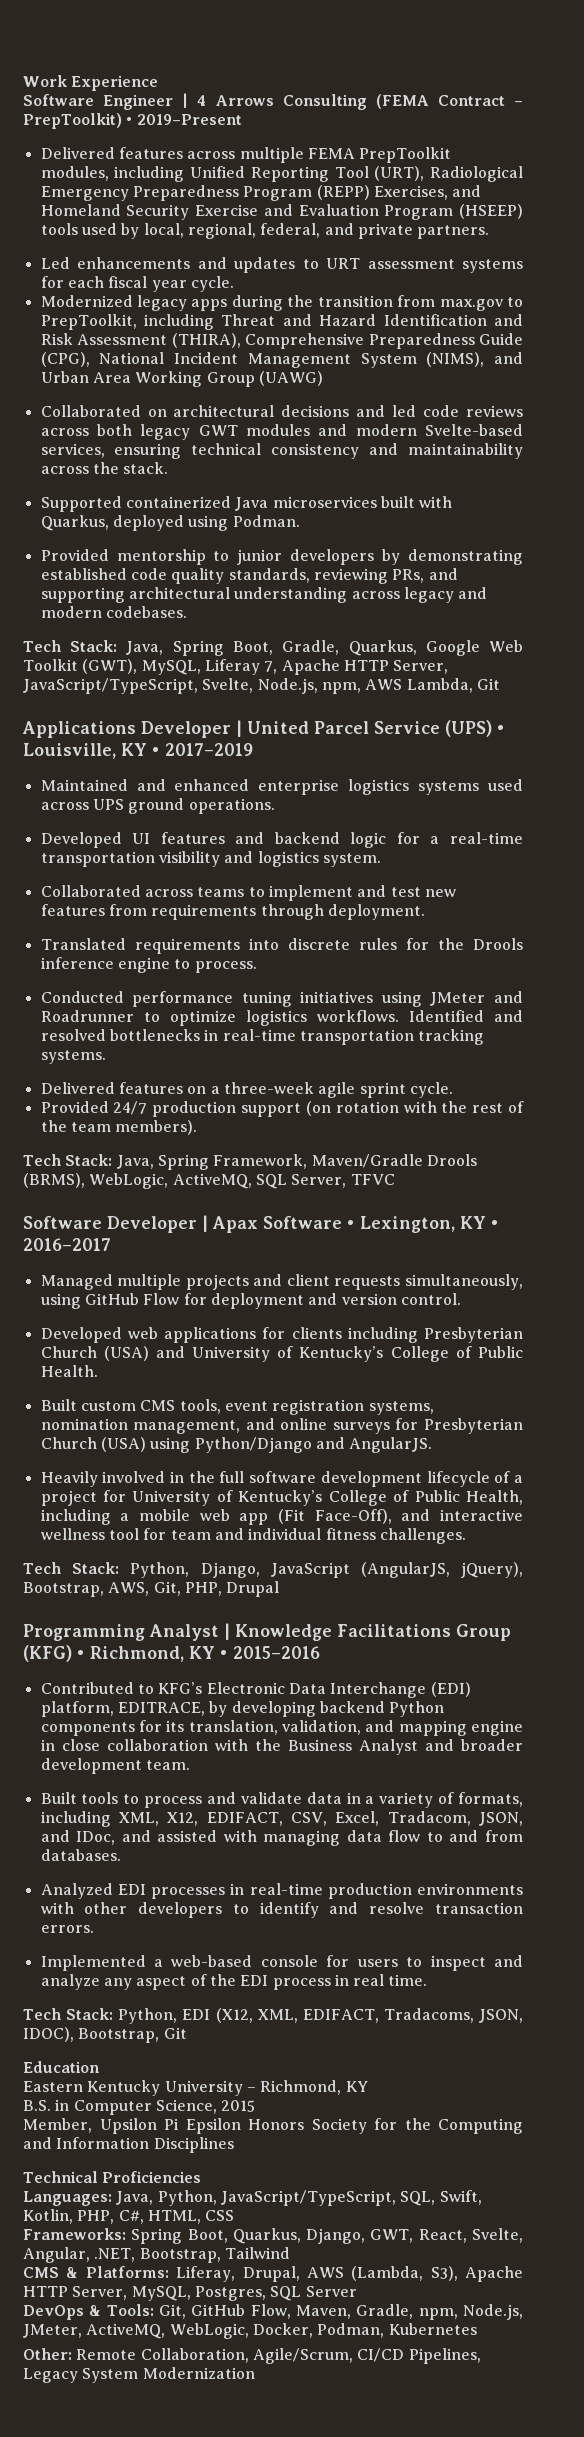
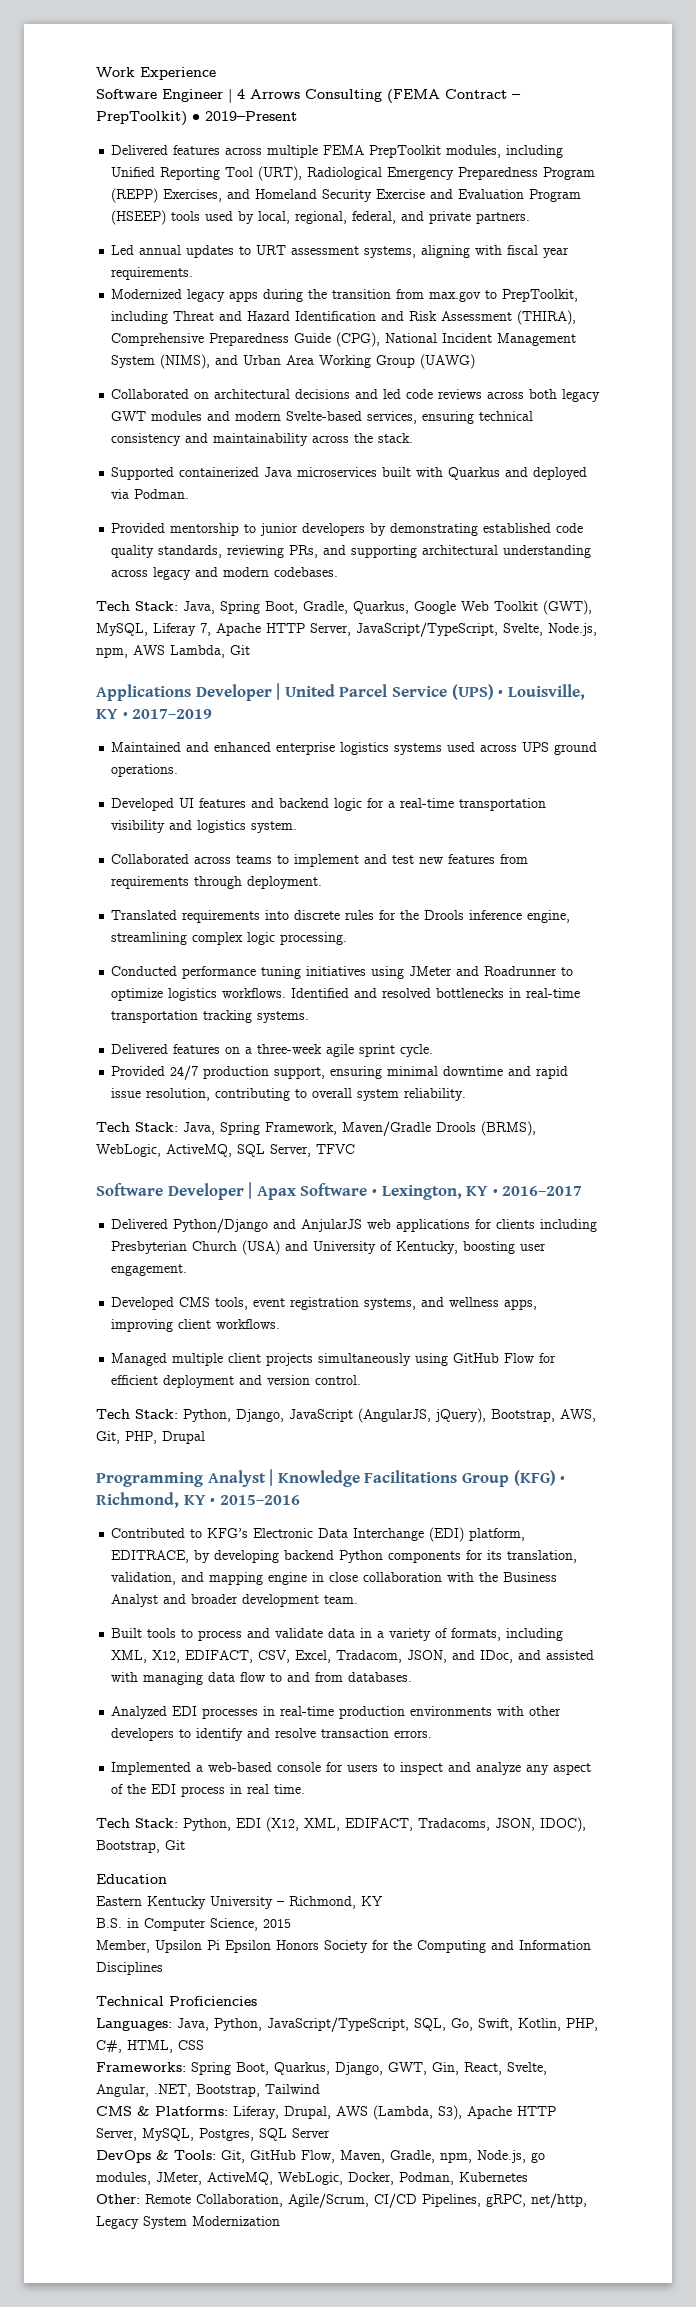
- Led enhancements and updates to URT assessment systems for each fiscal year cycle.
+ Led annual updates to URT assessment systems, aligning with fiscal year requirements.
- Supported containerized Java microservices built with Quarkus, deployed using Podman.
+ Supported containerized Java microservices built with Quarkus and deployed via Podman.
- Translated requirements into discrete rules for the Drools inference engine to process.
+ Translated requirements into discrete rules for the Drools inference engine, streamlining complex logic processing.
- Provided 24/7 production support (on rotation with the rest of the team members).
+ Provided 24/7 production support, ensuring minimal downtime and rapid issue resolution, contributing to overall system reliability.
- Managed multiple projects and client requests simultaneously, using GitHub Flow for deployment and version control.
- Developed web applications for clients including Presbyterian Church (USA) and University of Kentucky’s College of Public Health.
- Built custom CMS tools, event registration systems, nomination management, and online surveys for Presbyterian Church (USA) using Python/Django and AngularJS.
- Heavily involved in the full software development lifecycle of a project for University of Kentucky’s College of Public Health, including a mobile web app (Fit Face-Off), and interactive wellness tool for team and individual fitness challenges.
+ Delivered Python/Django and AnjularJS web applications for clients including Presbyterian Church (USA) and University of Kentucky, boosting user engagement.
+ Developed CMS tools, event registration systems, and wellness apps, improving client workflows.
+ Managed multiple client projects simultaneously using GitHub Flow for efficient deployment and version control.
- Languages: Java, Python, JavaScript/TypeScript, SQL, Swift, Kotlin, PHP, C#, HTML, CSS
+ Languages: Java, Python, JavaScript/TypeScript, SQL, Go, Swift, Kotlin, PHP, C#, HTML, CSS
- Frameworks: Spring Boot, Quarkus, Django, GWT, React, Svelte, Angular, .NET, Bootstrap, Tailwind
+ Frameworks: Spring Boot, Quarkus, Django, GWT, Gin, React, Svelte, Angular, .NET, Bootstrap, Tailwind
- DevOps & Tools: Git, GitHub Flow, Maven, Gradle, npm, Node.js, JMeter, ActiveMQ, WebLogic, Docker, Podman, Kubernetes
+ DevOps & Tools: Git, GitHub Flow, Maven, Gradle, npm, Node.js, go modules, JMeter, ActiveMQ, WebLogic, Docker, Podman, Kubernetes
- Other: Remote Collaboration, Agile/Scrum, CI/CD Pipelines, Legacy System Modernization
+ Other: Remote Collaboration, Agile/Scrum, CI/CD Pipelines, gRPC, net/http, Legacy System Modernization

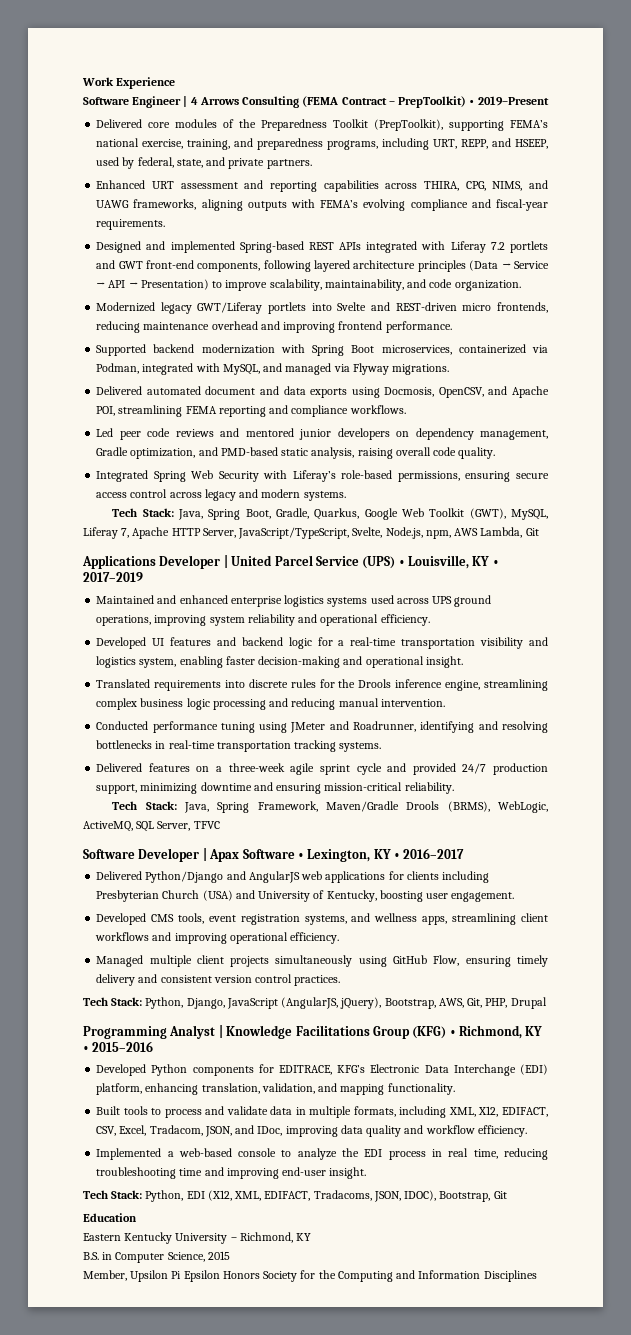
- Delivered features across multiple FEMA PrepToolkit modules, including Unified Reporting Tool (URT), Radiological Emergency Preparedness Program (REPP) Exercises, and Homeland Security Exercise and Evaluation Program (HSEEP) tools used by local, regional, federal, and private partners.
- Led annual updates to URT assessment systems, aligning with fiscal year requirements.
- Modernized legacy apps during the transition from max.gov to PrepToolkit, including Threat and Hazard Identification and Risk Assessment (THIRA), Comprehensive Preparedness Guide (CPG), National Incident Management System (NIMS), and Urban Area Working Group (UAWG)
- Collaborated on architectural decisions and led code reviews across both legacy GWT modules and modern Svelte-based services, ensuring technical consistency and maintainability across the stack.
- Supported containerized Java microservices built with Quarkus and deployed via Podman.
- Provided mentorship to junior developers by demonstrating established code quality standards, reviewing PRs, and supporting architectural understanding across legacy and modern codebases.
+ Delivered core modules of the Preparedness Toolkit (PrepToolkit), supporting FEMA’s national exercise, training, and preparedness programs, including URT, REPP, and HSEEP, used by federal, state, and private partners.
+ Enhanced URT assessment and reporting capabilities across THIRA, CPG, NIMS, and UAWG frameworks, aligning outputs with FEMA’s evolving compliance and fiscal-year requirements.
+ Designed and implemented Spring-based REST APIs integrated with Liferay 7.2 portlets and GWT front-end components, following layered architecture principles (Data → Service → API → Presentation) to improve scalability, maintainability, and code organization.
+ Modernized legacy GWT/Liferay portlets into Svelte and REST-driven micro frontends, reducing maintenance overhead and improving frontend performance.
+ Supported backend modernization with Spring Boot microservices, containerized via Podman, integrated with MySQL, and managed via Flyway migrations.
+ Delivered automated document and data exports using Docmosis, OpenCSV, and Apache POI, streamlining FEMA reporting and compliance workflows.
+ Led peer code reviews and mentored junior developers on dependency management, Gradle optimization, and PMD-based static analysis, raising overall code quality.
+ Integrated Spring Web Security with Liferay’s role-based permissions, ensuring secure access control across legacy and modern systems.
- Maintained and enhanced enterprise logistics systems used across UPS ground operations.
+ Maintained and enhanced enterprise logistics systems used across UPS ground operations, improving system reliability and operational efficiency.
- Developed UI features and backend logic for a real-time transportation visibility and logistics system.
- Collaborated across teams to implement and test new features from requirements through deployment.
+ Developed UI features and backend logic for a real-time transportation visibility and logistics system, enabling faster decision-making and operational insight.
- Translated requirements into discrete rules for the Drools inference engine, streamlining complex logic processing.
+ Translated requirements into discrete rules for the Drools inference engine, streamlining complex business logic processing and reducing manual intervention.
- Conducted performance tuning initiatives using JMeter and Roadrunner to optimize logistics workflows. Identified and resolved bottlenecks in real-time transportation tracking systems.
+ Conducted performance tuning using JMeter and Roadrunner, identifying and resolving bottlenecks in real-time transportation tracking systems.
- Delivered features on a three-week agile sprint cycle.
- Provided 24/7 production support, ensuring minimal downtime and rapid issue resolution, contributing to overall system reliability.
+ Delivered features on a three-week agile sprint cycle and provided 24/7 production support, minimizing downtime and ensuring mission-critical reliability.
- Delivered Python/Django and AnjularJS web applications for clients including Presbyterian Church (USA) and University of Kentucky, boosting user engagement.
+ Delivered Python/Django and AngularJS web applications for clients including Presbyterian Church (USA) and University of Kentucky, boosting user engagement.
- Developed CMS tools, event registration systems, and wellness apps, improving client workflows.
+ Developed CMS tools, event registration systems, and wellness apps, streamlining client workflows and improving operational efficiency.
- Managed multiple client projects simultaneously using GitHub Flow for efficient deployment and version control.
+ Managed multiple client projects simultaneously using GitHub Flow, ensuring timely delivery and consistent version control practices.
- Contributed to KFG’s Electronic Data Interchange (EDI) platform, EDITRACE, by developing backend Python components for its translation, validation, and mapping engine in close collaboration with the Business Analyst and broader development team.
+ Developed Python components for EDITRACE, KFG’s Electronic Data Interchange (EDI) platform, enhancing translation, validation, and mapping functionality.
- Built tools to process and validate data in a variety of formats, including XML, X12, EDIFACT, CSV, Excel, Tradacom, JSON, and IDoc, and assisted with managing data flow to and from databases.
- Analyzed EDI processes in real-time production environments with other developers to identify and resolve transaction errors.
- Implemented a web-based console for users to inspect and analyze any aspect of the EDI process in real time.
+ Built tools to process and validate data in multiple formats, including XML, X12, EDIFACT, CSV, Excel, Tradacom, JSON, and IDoc, improving data quality and workflow efficiency.
+ Implemented a web-based console to analyze the EDI process in real time, reducing troubleshooting time and improving end-user insight.
- Technical Proficiencies
- Languages: Java, Python, JavaScript/TypeScript, SQL, Go, Swift, Kotlin, PHP, C#, HTML, CSS
- Frameworks: Spring Boot, Quarkus, Django, GWT, Gin, React, Svelte, Angular, .NET, Bootstrap, Tailwind
- CMS & Platforms: Liferay, Drupal, AWS (Lambda, S3), Apache HTTP Server, MySQL, Postgres, SQL Server
- DevOps & Tools: Git, GitHub Flow, Maven, Gradle, npm, Node.js, go modules, JMeter, ActiveMQ, WebLogic, Docker, Podman, Kubernetes
- Other: Remote Collaboration, Agile/Scrum, CI/CD Pipelines, gRPC, net/http, Legacy System Modernization

